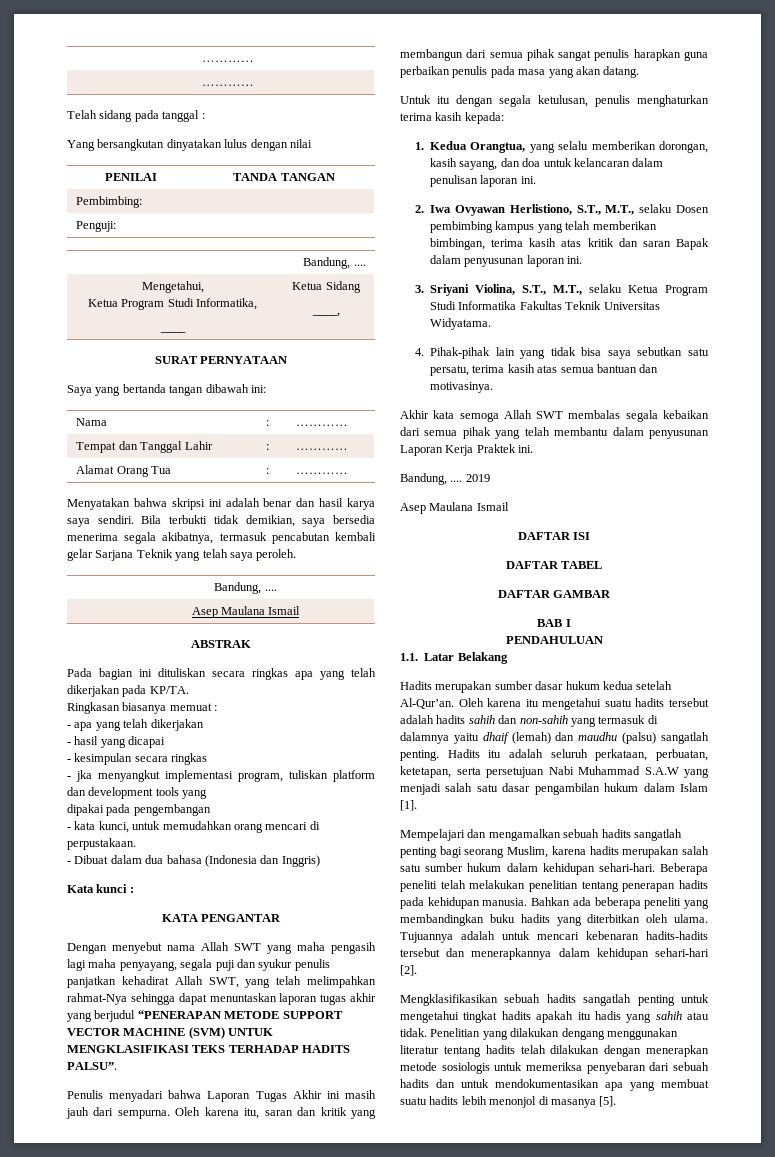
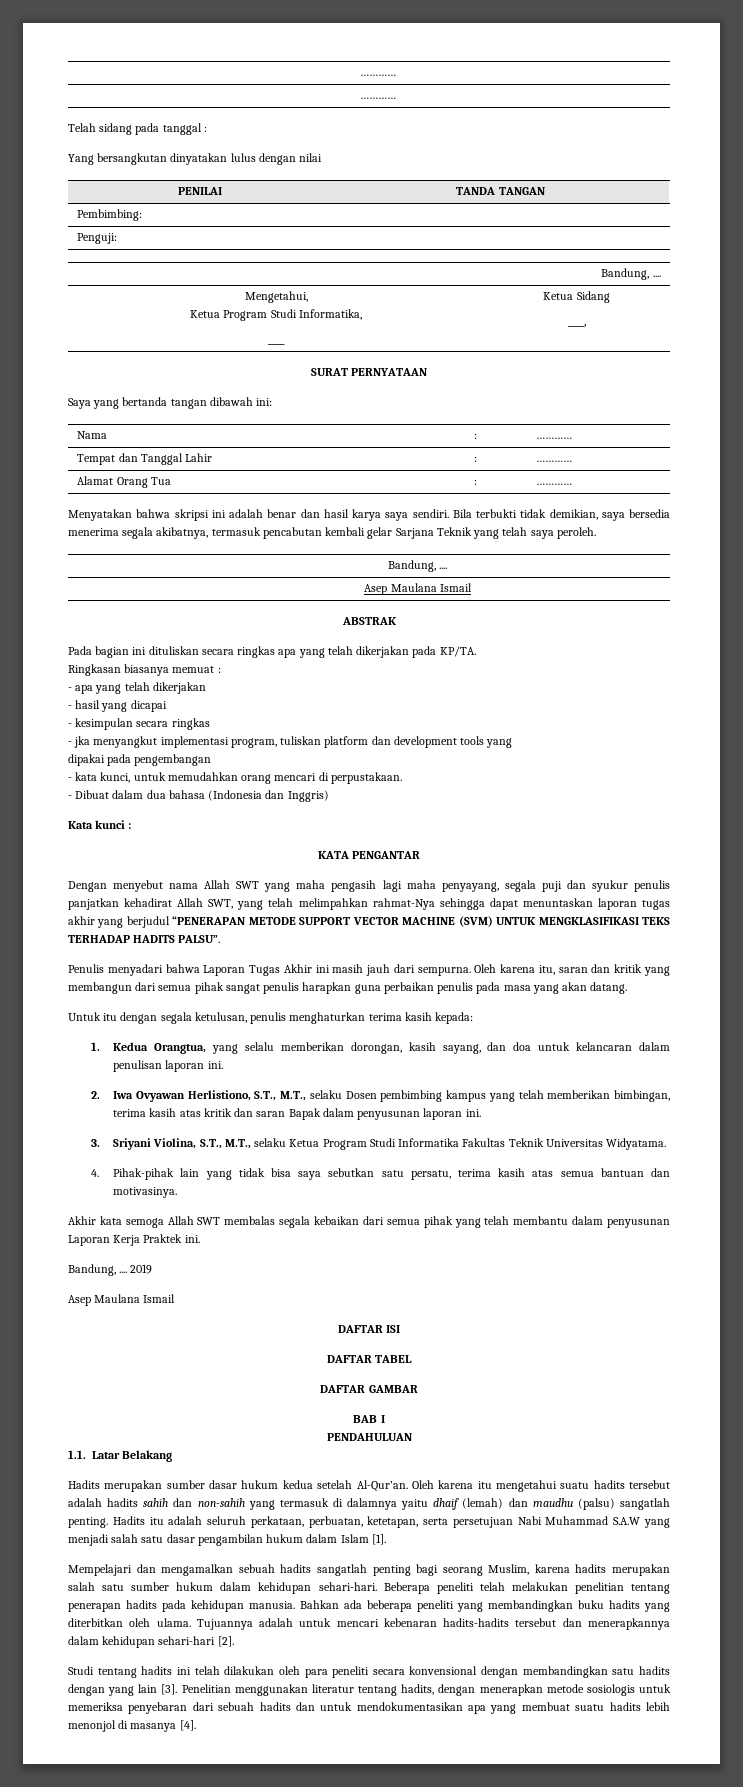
- Mengklasifikasikan sebuah hadits sangatlah penting untuk mengetahui tingkat hadits apakah itu hadis yang sahih atau tidak. Penelitian yang dilakukan dengang menggunakan literatur tentang hadits telah dilakukan dengan menerapkan metode sosiologis untuk memeriksa penyebaran dari sebuah hadits dan untuk mendokumentasikan apa yang membuat suatu hadits lebih menonjol di masanya [5].
+ Studi tentang hadits ini telah dilakukan oleh para peneliti secara konvensional dengan membandingkan satu hadits dengan yang lain [3]. Penelitian menggunakan literatur tentang hadits, dengan menerapkan metode sosiologis untuk memeriksa penyebaran dari sebuah hadits dan untuk mendokumentasikan apa yang membuat suatu hadits lebih menonjol di masanya [4].

